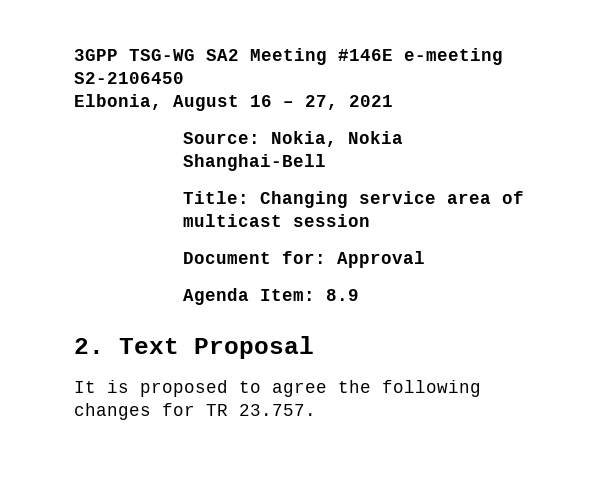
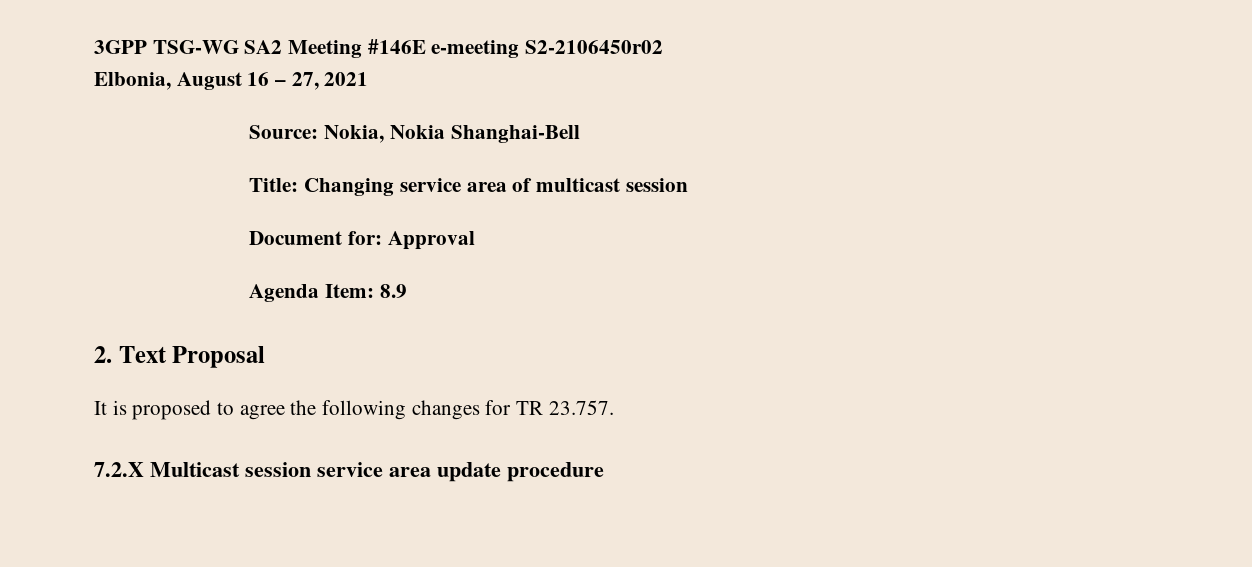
- 3GPP TSG-WG SA2 Meeting #146E e-meeting S2-2106450
+ 3GPP TSG-WG SA2 Meeting #146E e-meeting S2-2106450r02
+ 7.2.X Multicast session service area update procedure

